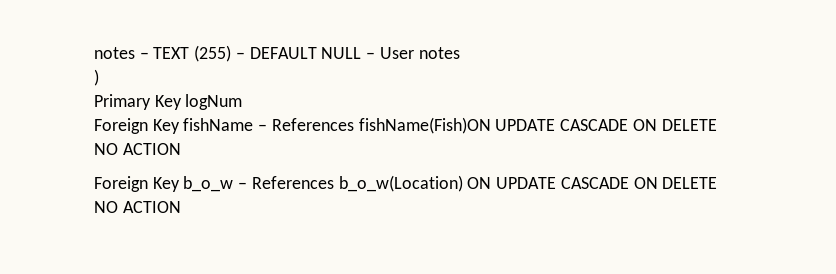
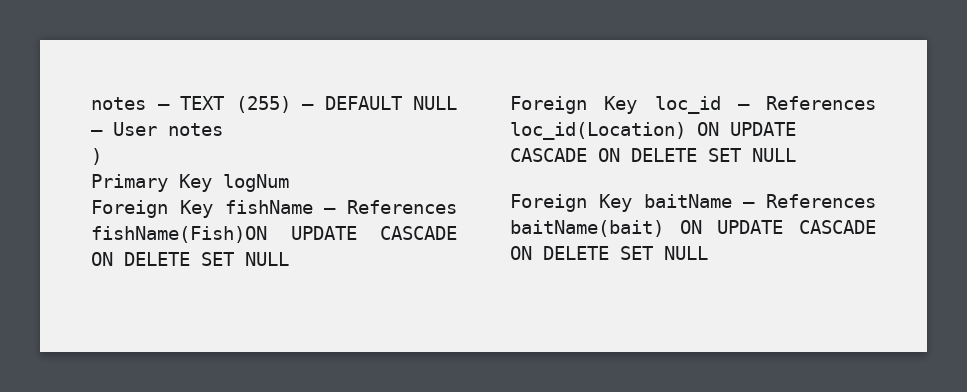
- Foreign Key fishName – References fishName(Fish)ON UPDATE CASCADE ON DELETE NO ACTION
- Foreign Key b_o_w – References b_o_w(Location) ON UPDATE CASCADE ON DELETE NO ACTION
+ Foreign Key fishName – References fishName(Fish)ON UPDATE CASCADE ON DELETE SET NULL
+ Foreign Key loc_id – References loc_id(Location) ON UPDATE CASCADE ON DELETE SET NULL
+ Foreign Key baitName – References baitName(bait) ON UPDATE CASCADE ON DELETE SET NULL

